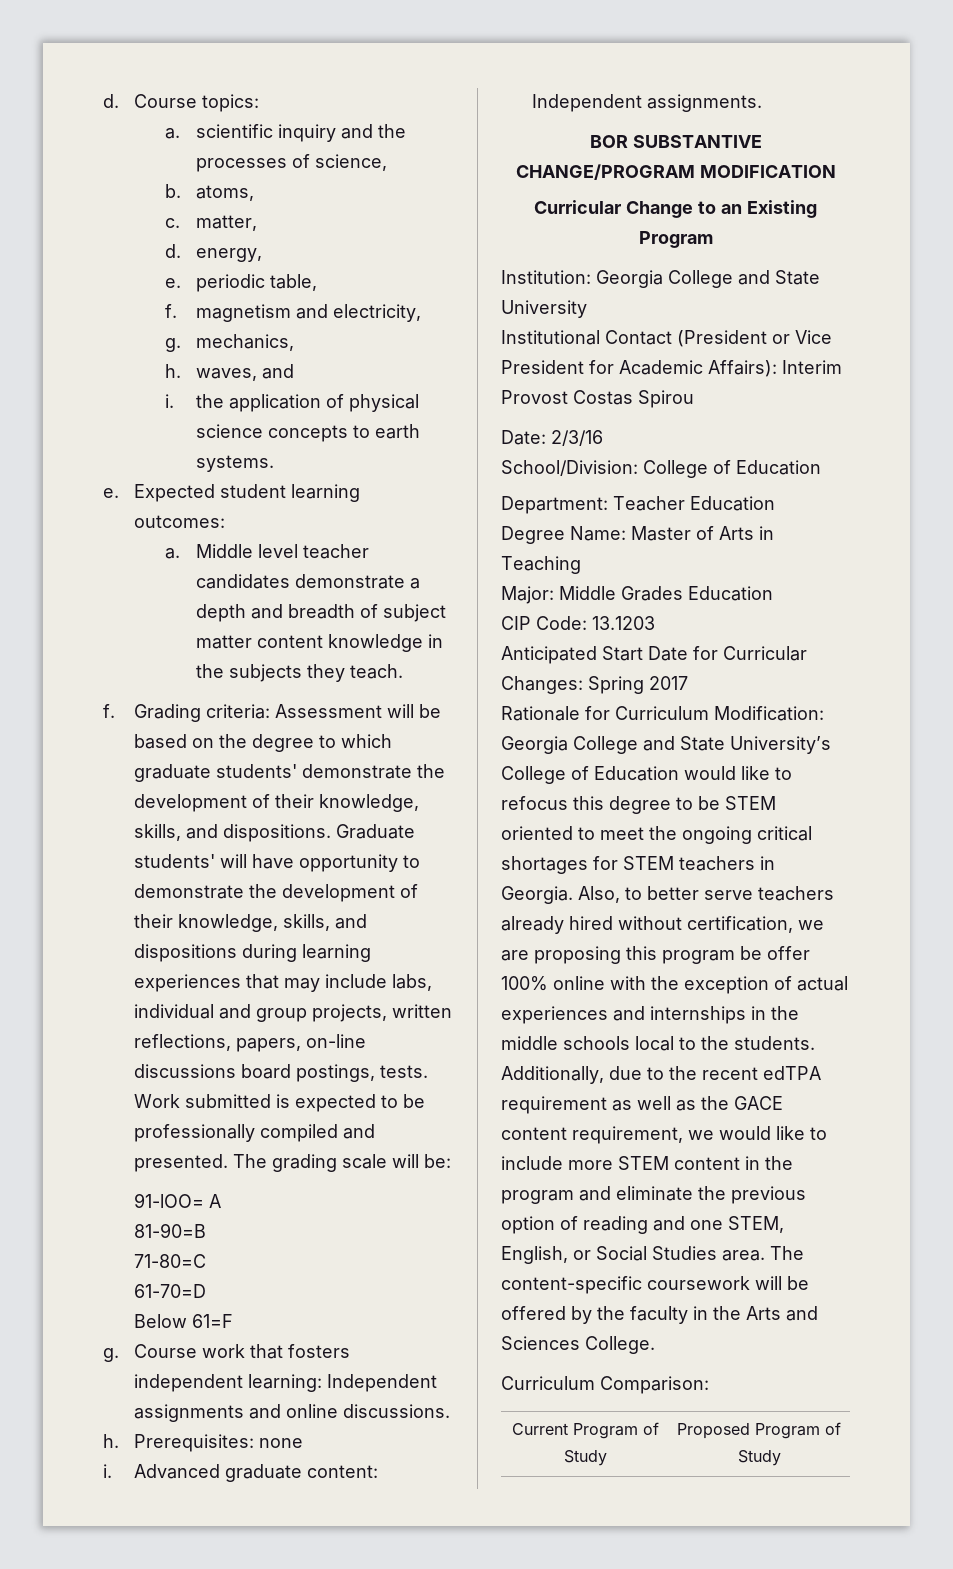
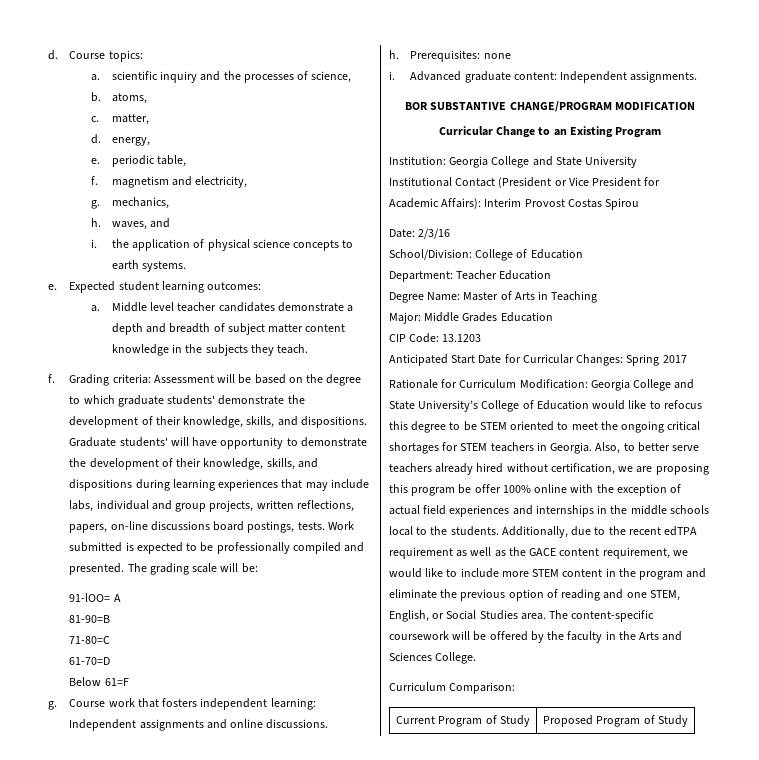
- Also, to better serve teachers already hired without certification, we are proposing this program be offer 100% online with the exception of actual experiences and internships in the middle schools local to the students.
+ Also, to better serve teachers already hired without certification, we are proposing this program be offer 100% online with the exception of actual field experiences and internships in the middle schools local to the students.

